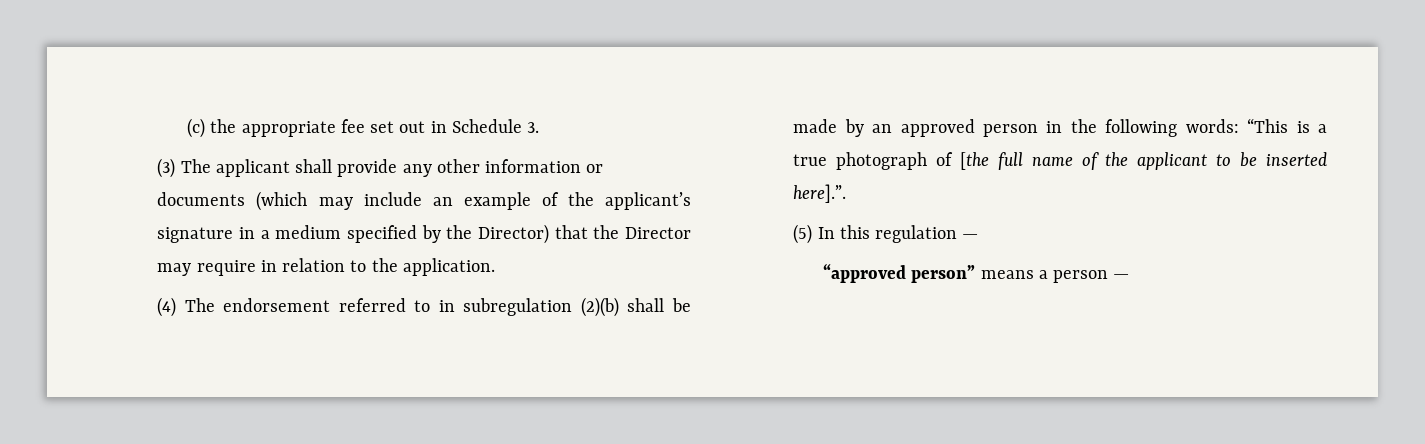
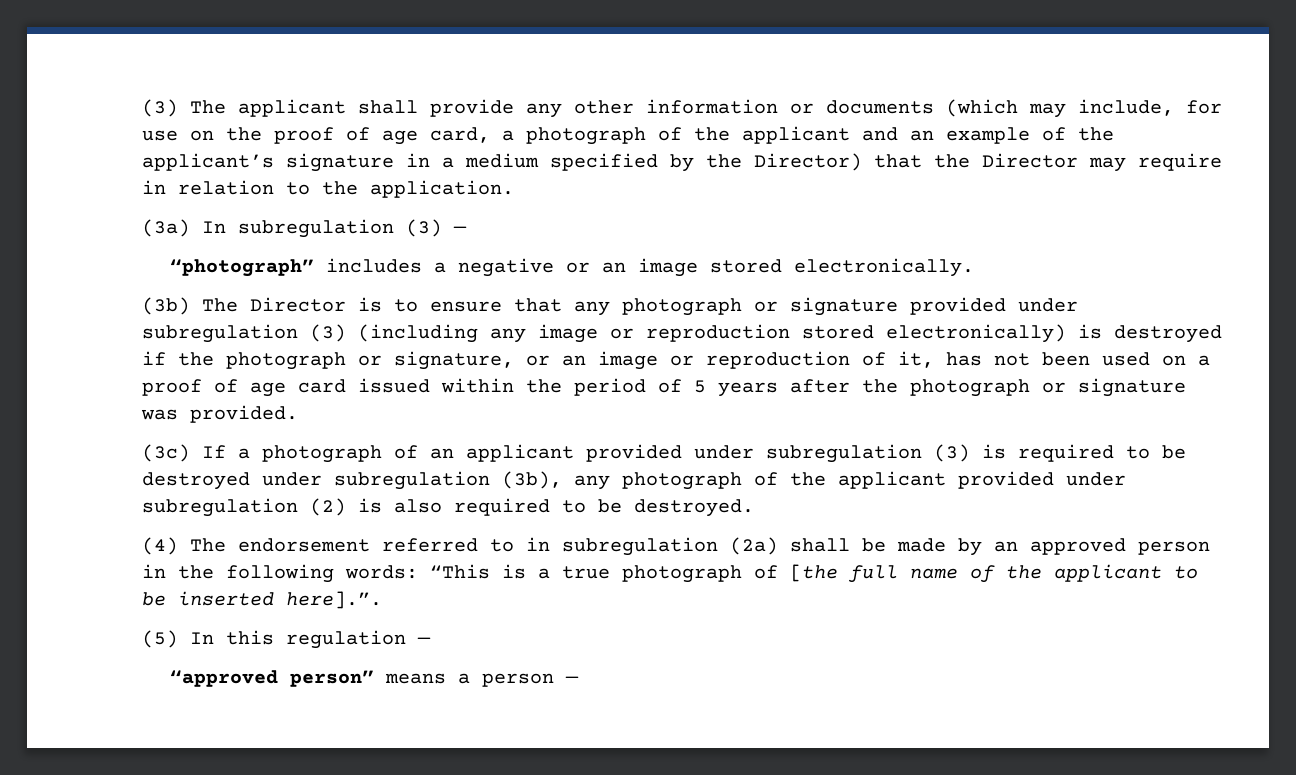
- (c) the appropriate fee set out in Schedule 3.
- (3) The applicant shall provide any other information or documents (which may include an example of the applicant’s signature in a medium specified by the Director) that the Director may require in relation to the application.
+ (3) The applicant shall provide any other information or documents (which may include, for use on the proof of age card, a photograph of the applicant and an example of the applicant’s signature in a medium specified by the Director) that the Director may require in relation to the application.
+ (3a) In subregulation (3) —
+ “photograph” includes a negative or an image stored electronically.
+ (3b) The Director is to ensure that any photograph or signature provided under subregulation (3) (including any image or reproduction stored electronically) is destroyed if the photograph or signature, or an image or reproduction of it, has not been used on a proof of age card issued within the period of 5 years after the photograph or signature was provided.
+ (3c) If a photograph of an applicant provided under subregulation (3) is required to be destroyed under subregulation (3b), any photograph of the applicant provided under subregulation (2) is also required to be destroyed.
- (4) The endorsement referred to in subregulation (2)(b) shall be made by an approved person in the following words: “This is a true photograph of [the full name of the applicant to be inserted here].”.
+ (4) The endorsement referred to in subregulation (2a) shall be made by an approved person in the following words: “This is a true photograph of [the full name of the applicant to be inserted here].”.

